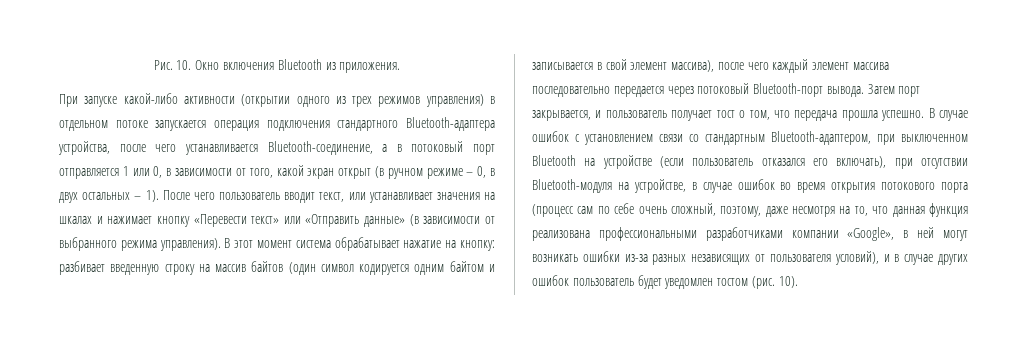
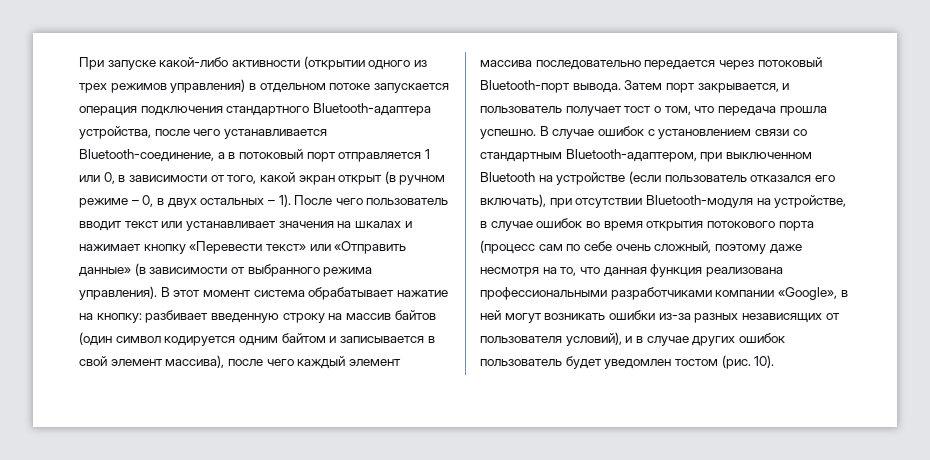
- Рис. 10. Окно включения Bluetooth из приложения.
- После чего пользователь вводит текст, или устанавливает значения на шкалах и нажимает кнопку «Перевести текст» или «Отправить данные» (в зависимости от выбранного режима управления).
+ После чего пользователь вводит текст или устанавливает значения на шкалах и нажимает кнопку «Перевести текст» или «Отправить данные» (в зависимости от выбранного режима управления).
- В случае ошибок с установлением связи со стандартным Bluetooth-адаптером, при выключенном Bluetooth на устройстве (если пользователь отказался его включать), при отсутствии Bluetooth-модуля на устройстве, в случае ошибок во время открытия потокового порта (процесс сам по себе очень сложный, поэтому, даже несмотря на то, что данная функция реализована профессиональными разработчиками компании «Google», в ней могут возникать ошибки из-за разных независящих от пользователя условий), и в случае других ошибок пользователь будет уведомлен тостом (рис.
+ В случае ошибок с установлением связи со стандартным Bluetooth-адаптером, при выключенном Bluetooth на устройстве (если пользователь отказался его включать), при отсутствии Bluetooth-модуля на устройстве, в случае ошибок во время открытия потокового порта (процесс сам по себе очень сложный, поэтому даже несмотря на то, что данная функция реализована профессиональными разработчиками компании «Google», в ней могут возникать ошибки из-за разных независящих от пользователя условий), и в случае других ошибок пользователь будет уведомлен тостом (рис.

